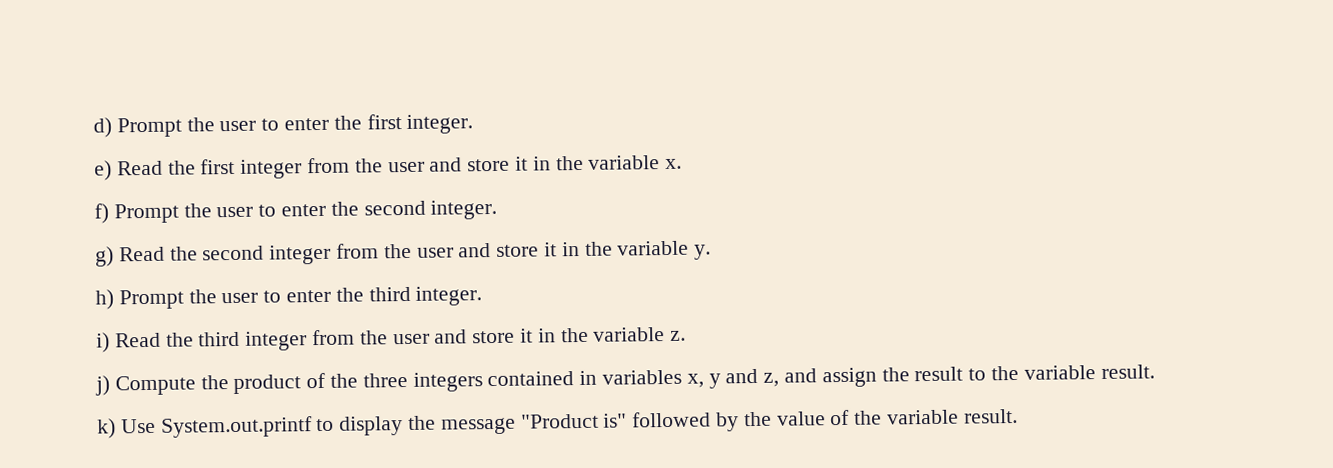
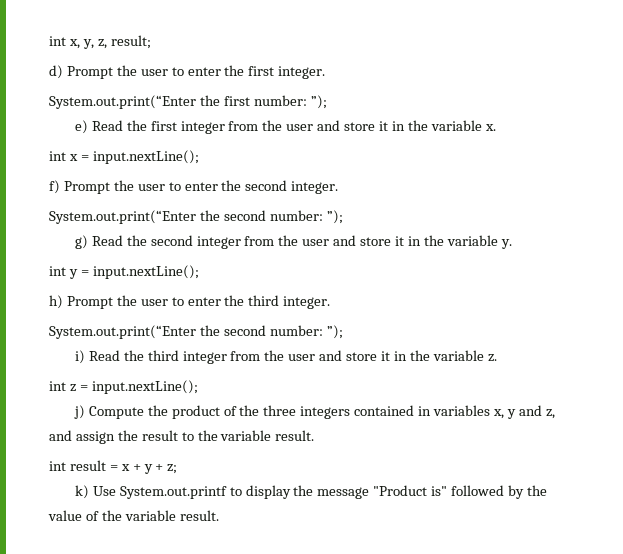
+ int x, y, z, result;
+ System.out.print(“Enter the first number: ”);
+ int x = input.nextLine();
  f) Prompt the user to enter the second integer.
+ System.out.print(“Enter the second number: ”);
+ int y = input.nextLine();
  h) Prompt the user to enter the third integer.
+ System.out.print(“Enter the second number: ”);
+ int z = input.nextLine();
+ int result = x + y + z;

